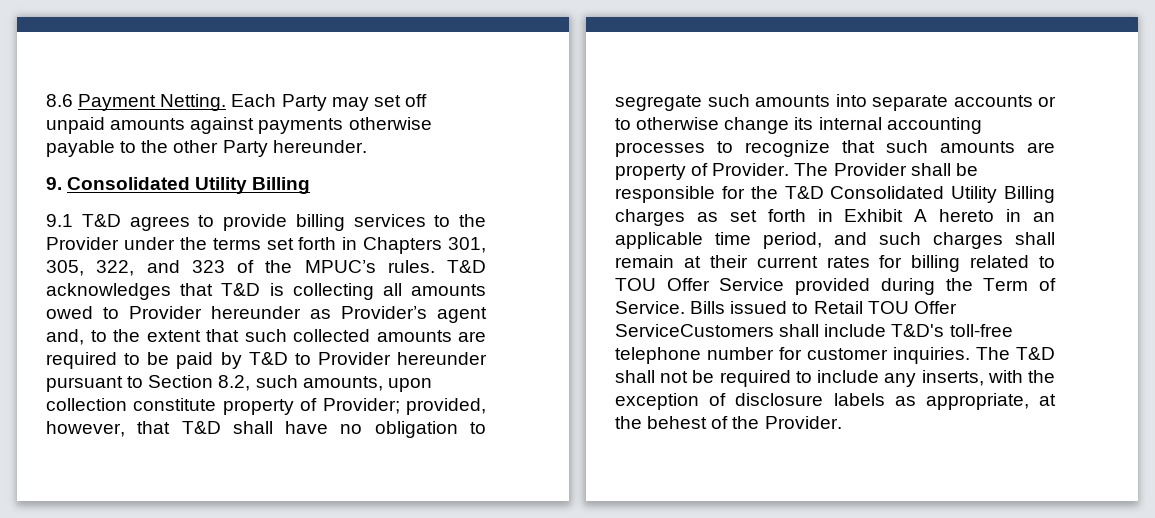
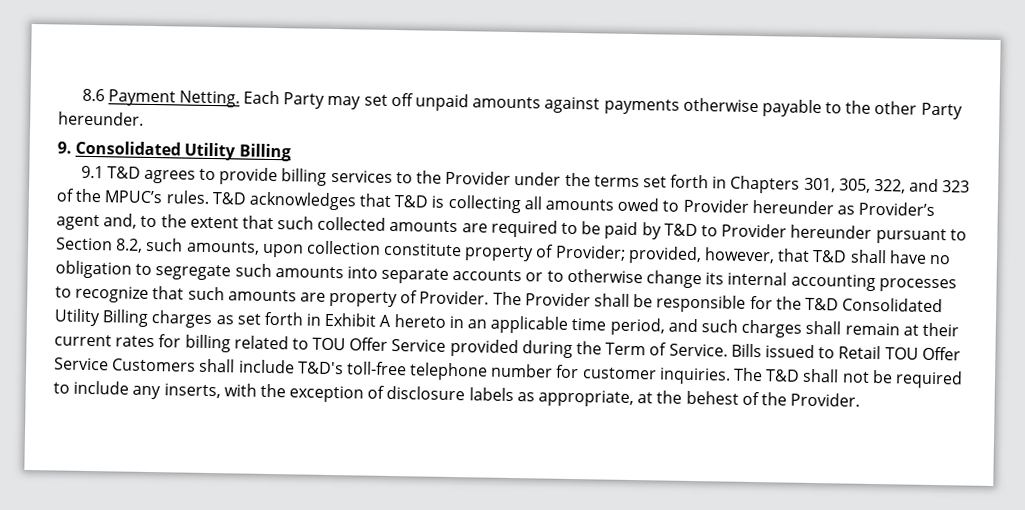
- Bills issued to Retail TOU Offer ServiceCustomers shall include T&D's toll-free telephone number for customer inquiries.
+ Bills issued to Retail TOU Offer Service Customers shall include T&D's toll-free telephone number for customer inquiries.

